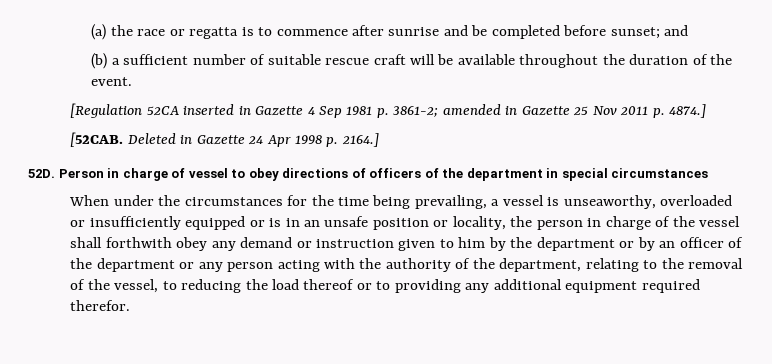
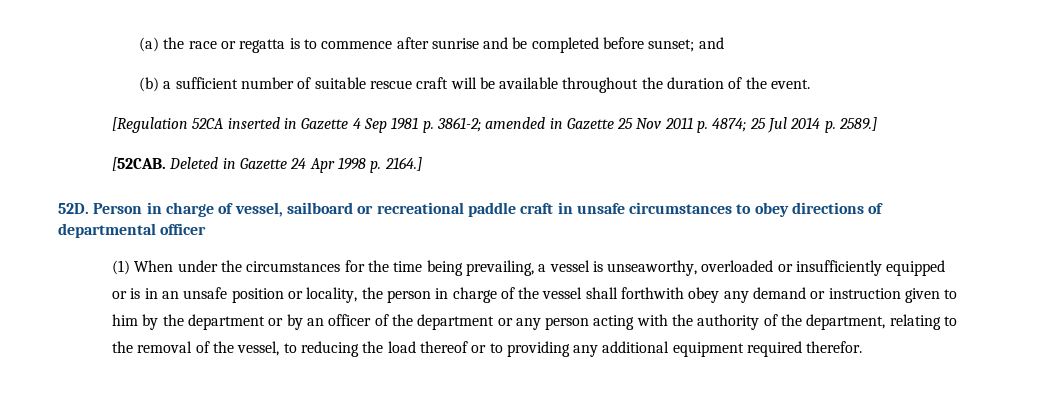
- [Regulation 52CA inserted in Gazette 4 Sep 1981 p. 3861-2; amended in Gazette 25 Nov 2011 p. 4874.]
+ [Regulation 52CA inserted in Gazette 4 Sep 1981 p. 3861-2; amended in Gazette 25 Nov 2011 p. 4874; 25 Jul 2014 p. 2589.]
- Person in charge of vessel to obey directions of officers of the department in special circumstances
- When under the circumstances for the time being prevailing, a vessel is unseaworthy, overloaded or insufficiently equipped or is in an unsafe position or locality, the person in charge of the vessel shall forthwith obey any demand or instruction given to him by the department or by an officer of the department or any person acting with the authority of the department, relating to the removal of the vessel, to reducing the load thereof or to providing any additional equipment required therefor.
+ Person in charge of vessel, sailboard or recreational paddle craft in unsafe circumstances to obey directions of departmental officer
+ (1) When under the circumstances for the time being prevailing, a vessel is unseaworthy, overloaded or insufficiently equipped or is in an unsafe position or locality, the person in charge of the vessel shall forthwith obey any demand or instruction given to him by the department or by an officer of the department or any person acting with the authority of the department, relating to the removal of the vessel, to reducing the load thereof or to providing any additional equipment required therefor.

